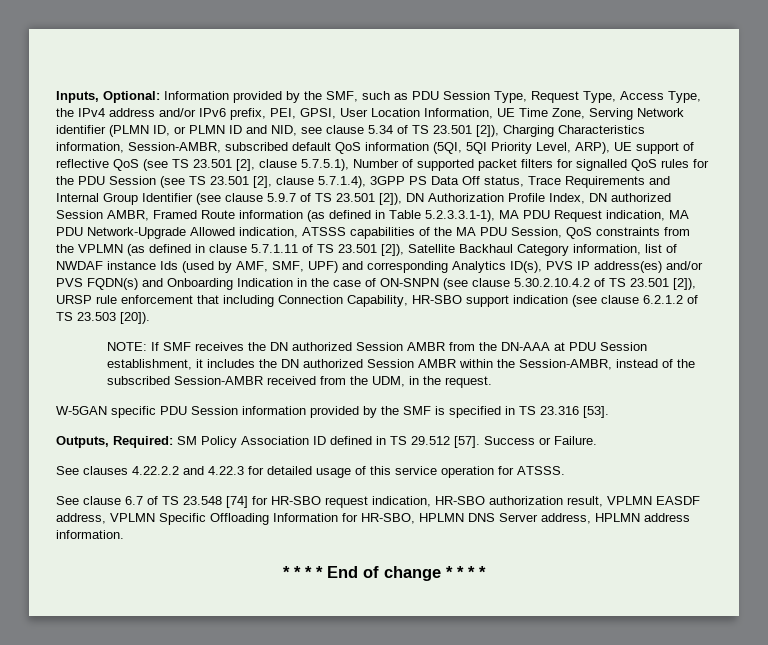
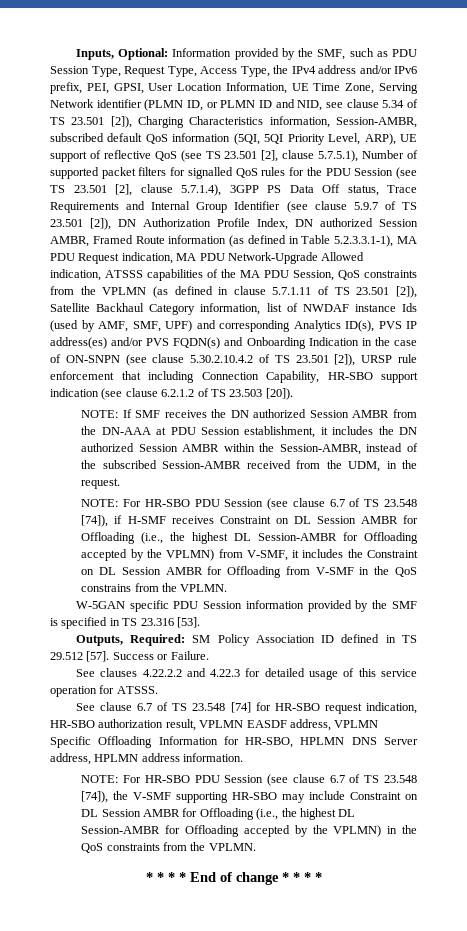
+ NOTE: For HR-SBO PDU Session (see clause 6.7 of TS 23.548 [74]), if H-SMF receives Constraint on DL Session AMBR for Offloading (i.e., the highest DL Session-AMBR for Offloading accepted by the VPLMN) from V-SMF, it includes the Constraint on DL Session AMBR for Offloading from V-SMF in the QoS constrains from the VPLMN.
+ NOTE: For HR-SBO PDU Session (see clause 6.7 of TS 23.548 [74]), the V-SMF supporting HR-SBO may include Constraint on DL Session AMBR for Offloading (i.e., the highest DL Session-AMBR for Offloading accepted by the VPLMN) in the QoS constraints from the VPLMN.

